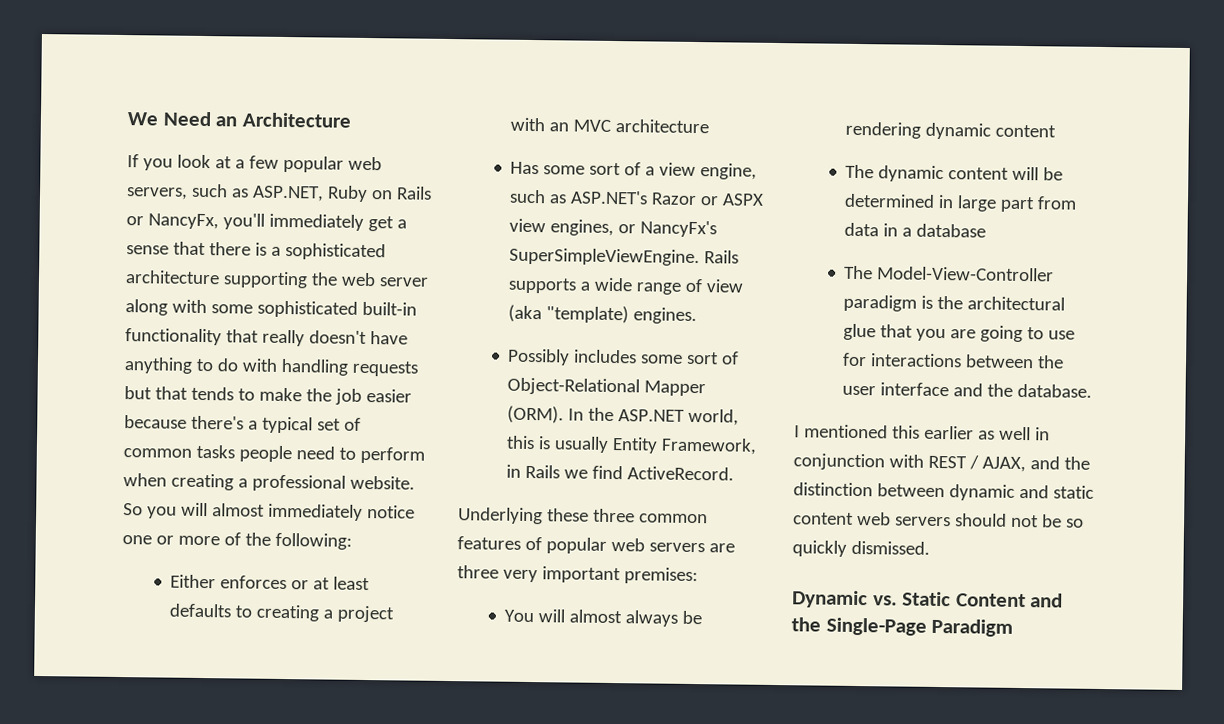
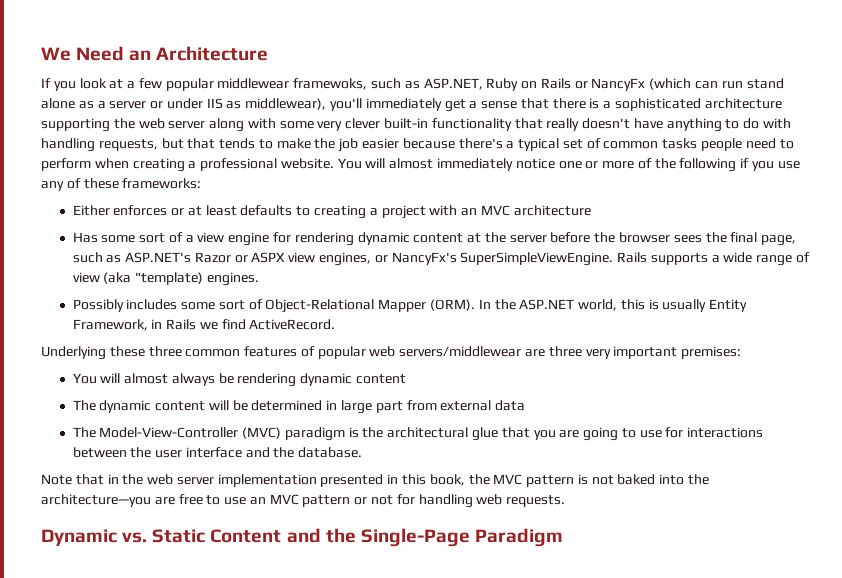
- If you look at a few popular web servers, such as ASP.NET, Ruby on Rails or NancyFx, you'll immediately get a sense that there is a sophisticated architecture supporting the web server along with some sophisticated built-in functionality that really doesn't have anything to do with handling requests but that tends to make the job easier because there's a typical set of common tasks people need to perform when creating a professional website.
+ If you look at a few popular middlewear framewoks, such as ASP.NET, Ruby on Rails or NancyFx (which can run stand alone as a server or under IIS as middlewear), you'll immediately get a sense that there is a sophisticated architecture supporting the web server along with some very clever built-in functionality that really doesn't have anything to do with handling requests, but that tends to make the job easier because there's a typical set of common tasks people need to perform when creating a professional website.
- So you will almost immediately notice one or more of the following:
+ You will almost immediately notice one or more of the following if you use any of these frameworks:
- Has some sort of a view engine, such as ASP.NET's Razor or ASPX view engines, or NancyFx's SuperSimpleViewEngine.
+ Has some sort of a view engine for rendering dynamic content at the server before the browser sees the final page, such as ASP.NET's Razor or ASPX view engines, or NancyFx's SuperSimpleViewEngine.
- Underlying these three common features of popular web servers are three very important premises:
+ Underlying these three common features of popular web servers/middlewear are three very important premises:
- The dynamic content will be determined in large part from data in a database
+ The dynamic content will be determined in large part from external data
- The Model-View-Controller paradigm is the architectural glue that you are going to use for interactions between the user interface and the database.
+ The Model-View-Controller (MVC) paradigm is the architectural glue that you are going to use for interactions between the user interface and the database.
- I mentioned this earlier as well in conjunction with REST / AJAX, and the distinction between dynamic and static content web servers should not be so quickly dismissed.
+ Note that in the web server implementation presented in this book, the MVC pattern is not baked into the architecture—you are free to use an MVC pattern or not for handling web requests.

